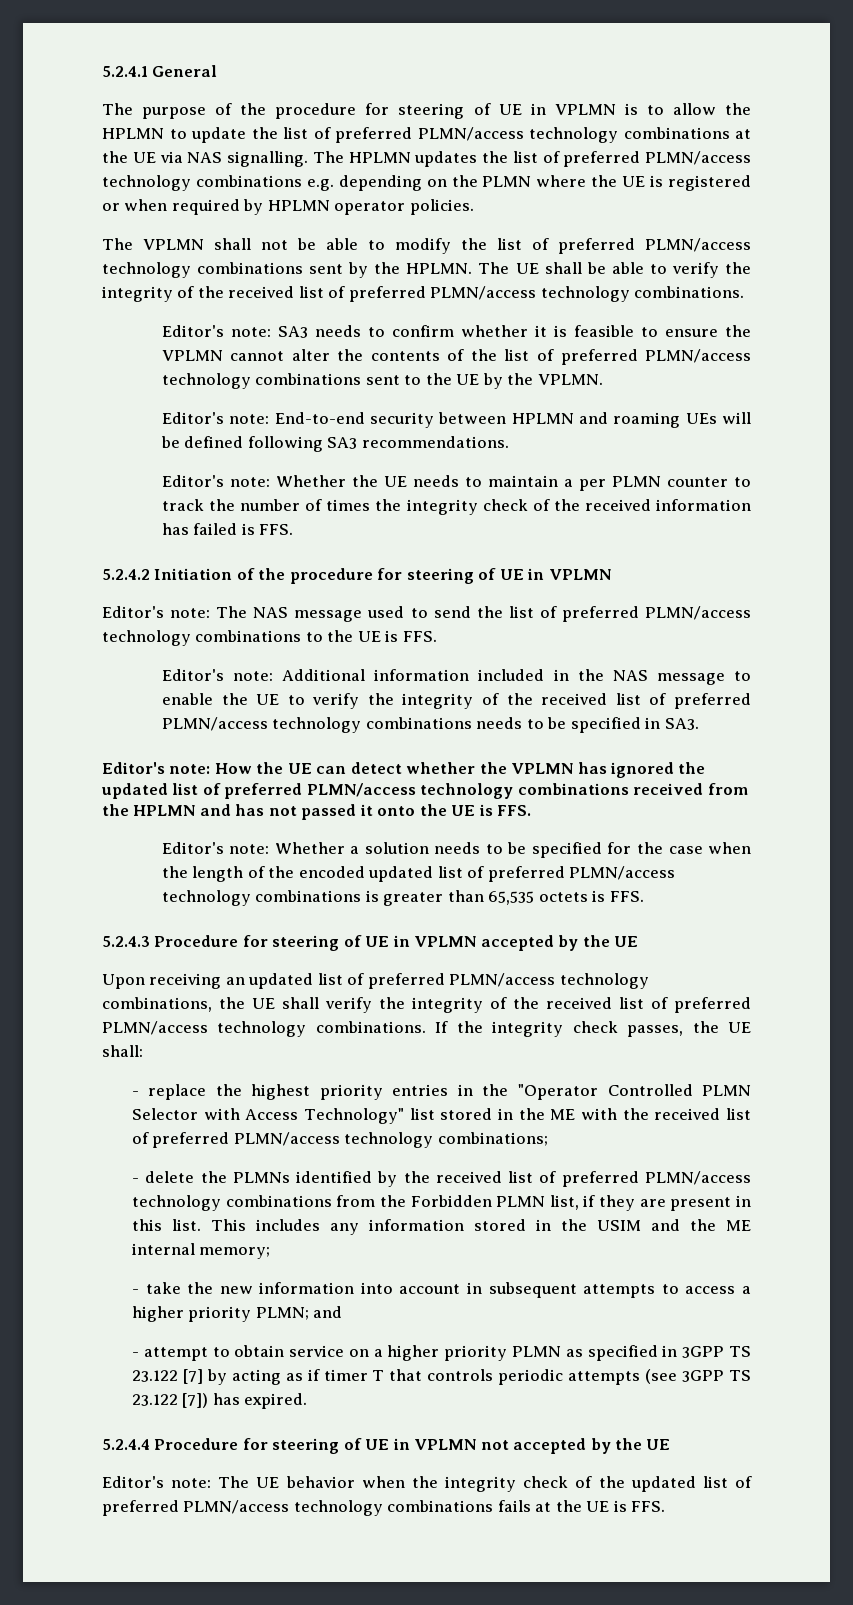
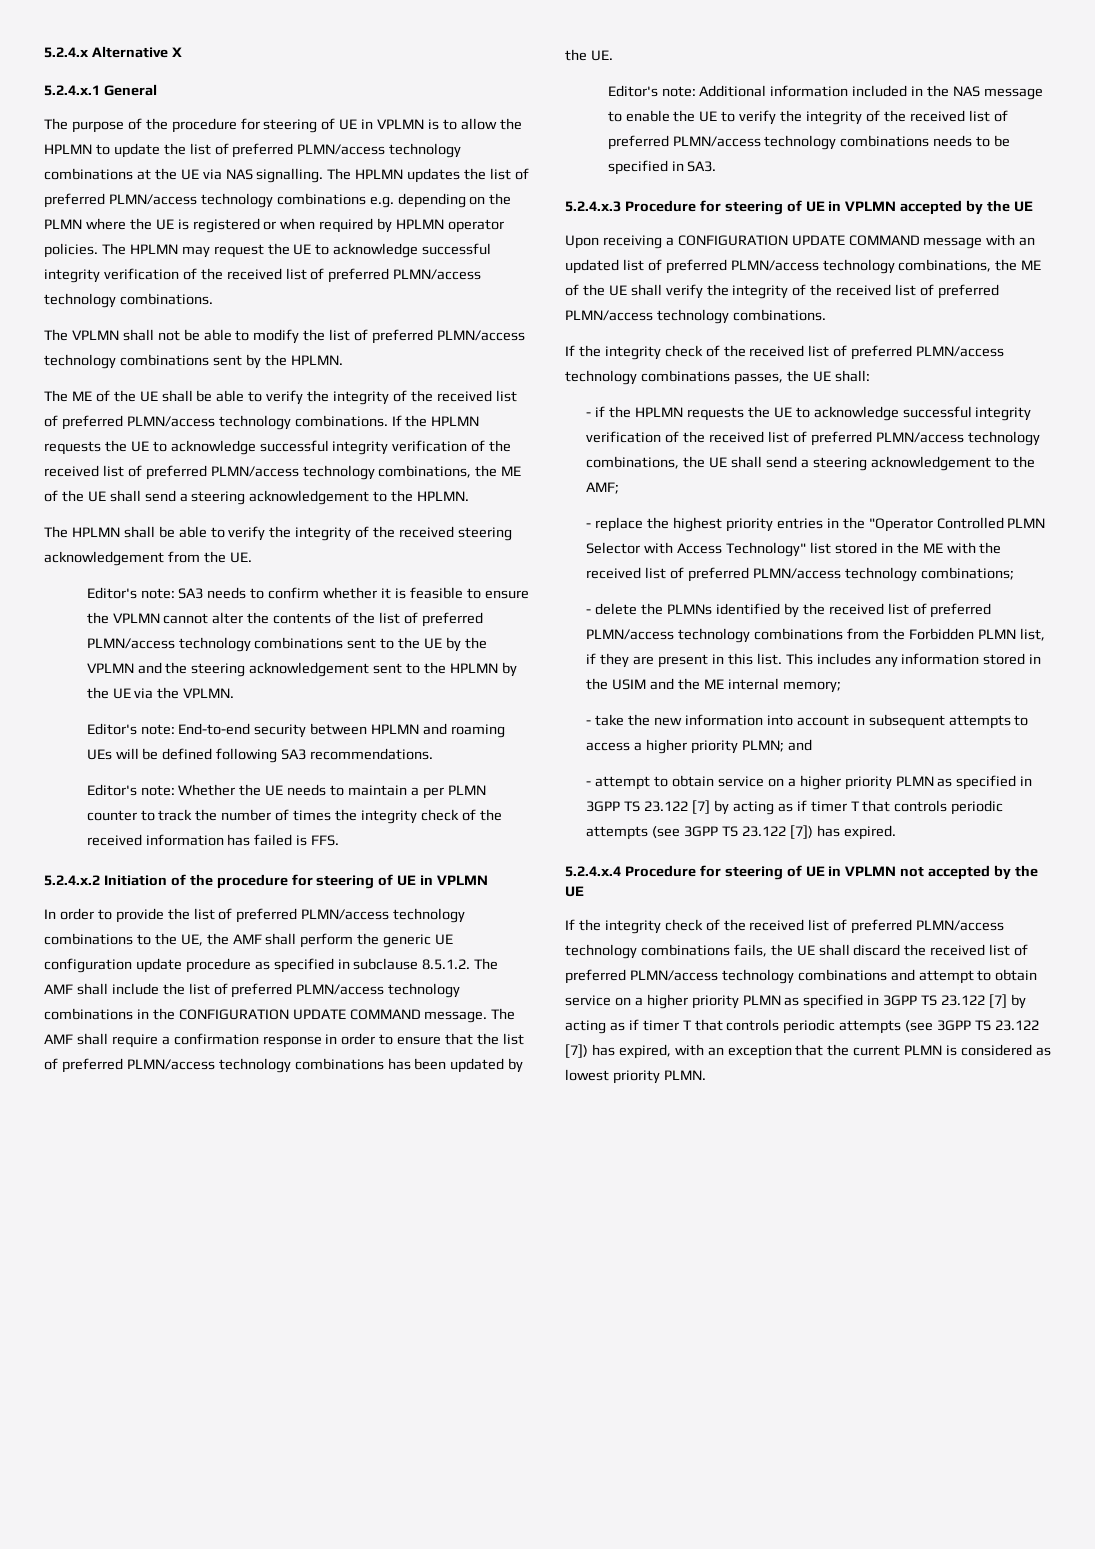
- 5.2.4.1 General
+ 5.2.4.x Alternative X
+ 5.2.4.x.1 General
+ The HPLMN may request the UE to acknowledge successful integrity verification of the received list of preferred PLMN/access technology combinations.
- The VPLMN shall not be able to modify the list of preferred PLMN/access technology combinations sent by the HPLMN. The UE shall be able to verify the integrity of the received list of preferred PLMN/access technology combinations.
+ The VPLMN shall not be able to modify the list of preferred PLMN/access technology combinations sent by the HPLMN.
+ The ME of the UE shall be able to verify the integrity of the received list of preferred PLMN/access technology combinations. If the HPLMN requests the UE to acknowledge successful integrity verification of the received list of preferred PLMN/access technology combinations, the ME of the UE shall send a steering acknowledgement to the HPLMN.
+ The HPLMN shall be able to verify the integrity of the received steering acknowledgement from the UE.
- Editor's note: SA3 needs to confirm whether it is feasible to ensure the VPLMN cannot alter the contents of the list of preferred PLMN/access technology combinations sent to the UE by the VPLMN.
+ Editor's note: SA3 needs to confirm whether it is feasible to ensure the VPLMN cannot alter the contents of the list of preferred PLMN/access technology combinations sent to the UE by the VPLMN and the steering acknowledgement sent to the HPLMN by the UE via the VPLMN.
- 5.2.4.2 Initiation of the procedure for steering of UE in VPLMN
+ 5.2.4.x.2 Initiation of the procedure for steering of UE in VPLMN
- Editor's note: The NAS message used to send the list of preferred PLMN/access technology combinations to the UE is FFS.
+ In order to provide the list of preferred PLMN/access technology combinations to the UE, the AMF shall perform the generic UE configuration update procedure as specified in subclause 8.5.1.2. The AMF shall include the list of preferred PLMN/access technology combinations in the CONFIGURATION UPDATE COMMAND message. The AMF shall require a confirmation response in order to ensure that the list of preferred PLMN/access technology combinations has been updated by the UE.
- Editor's note: How the UE can detect whether the VPLMN has ignored the updated list of preferred PLMN/access technology combinations received from the HPLMN and has not passed it onto the UE is FFS.
- Editor's note: Whether a solution needs to be specified for the case when the length of the encoded updated list of preferred PLMN/access technology combinations is greater than 65,535 octets is FFS.
- 5.2.4.3 Procedure for steering of UE in VPLMN accepted by the UE
+ 5.2.4.x.3 Procedure for steering of UE in VPLMN accepted by the UE
- Upon receiving an updated list of preferred PLMN/access technology combinations, the UE shall verify the integrity of the received list of preferred PLMN/access technology combinations. If the integrity check passes, the UE shall:
+ Upon receiving a CONFIGURATION UPDATE COMMAND message with an updated list of preferred PLMN/access technology combinations, the ME of the UE shall verify the integrity of the received list of preferred PLMN/access technology combinations.
+ If the integrity check of the received list of preferred PLMN/access technology combinations passes, the UE shall:
+ - if the HPLMN requests the UE to acknowledge successful integrity verification of the received list of preferred PLMN/access technology combinations, the UE shall send a steering acknowledgement to the AMF;
- 5.2.4.4 Procedure for steering of UE in VPLMN not accepted by the UE
+ 5.2.4.x.4 Procedure for steering of UE in VPLMN not accepted by the UE
- Editor's note: The UE behavior when the integrity check of the updated list of preferred PLMN/access technology combinations fails at the UE is FFS.
+ If the integrity check of the received list of preferred PLMN/access technology combinations fails, the UE shall discard the received list of preferred PLMN/access technology combinations and attempt to obtain service on a higher priority PLMN as specified in 3GPP TS 23.122 [7] by acting as if timer T that controls periodic attempts (see 3GPP TS 23.122 [7]) has expired, with an exception that the current PLMN is considered as lowest priority PLMN.

